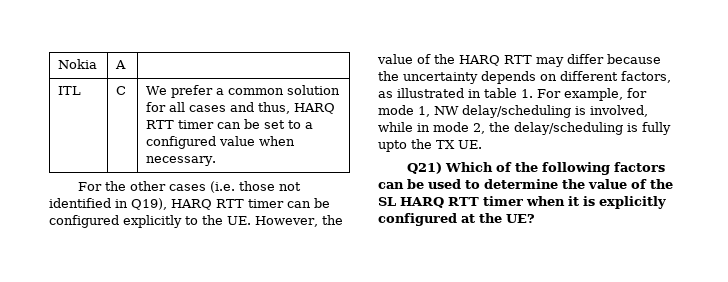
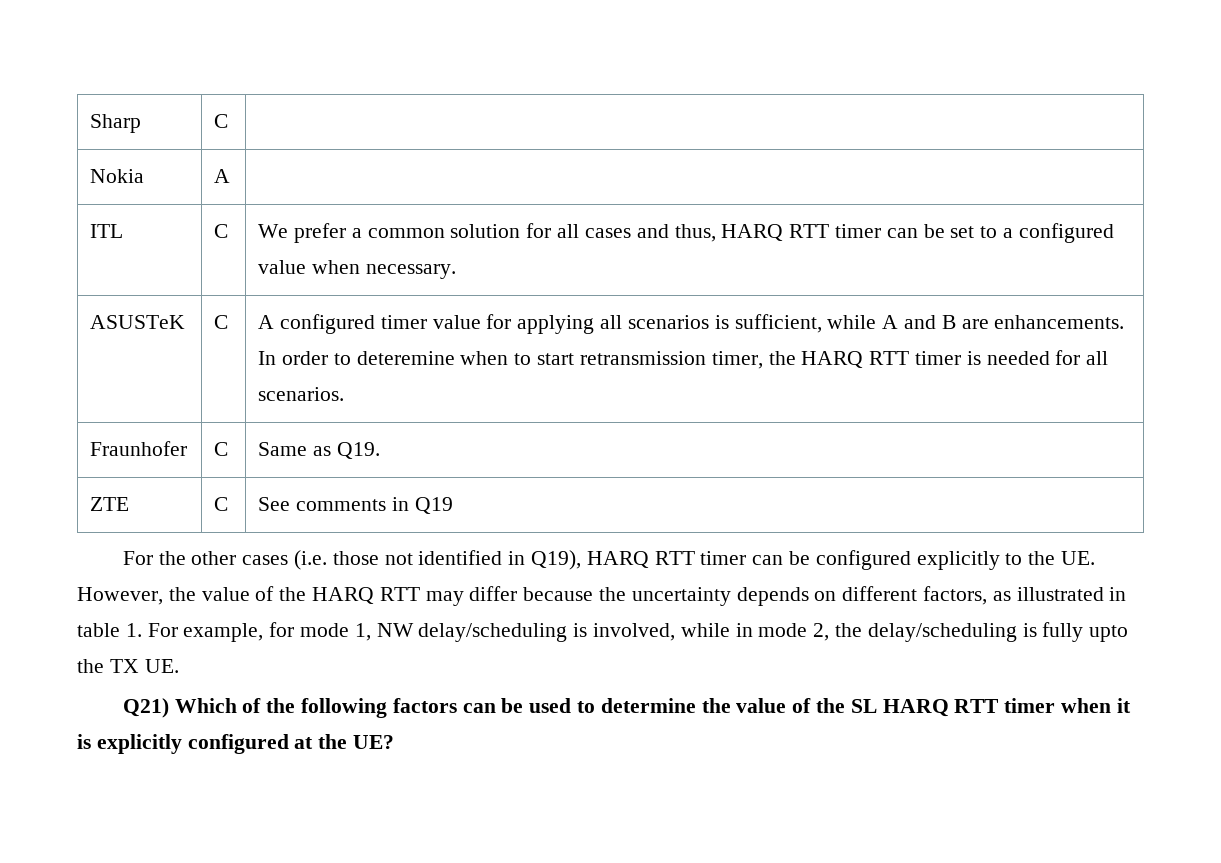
+ Sharp | C |
+ ASUSTeK | C | A configured timer value for applying all scenarios is sufficient, while A and B are enhancements. In order to deteremine when to start retransmission timer, the HARQ RTT timer is needed for all scenarios.
+ Fraunhofer | C | Same as Q19.
+ ZTE | C | See comments in Q19

